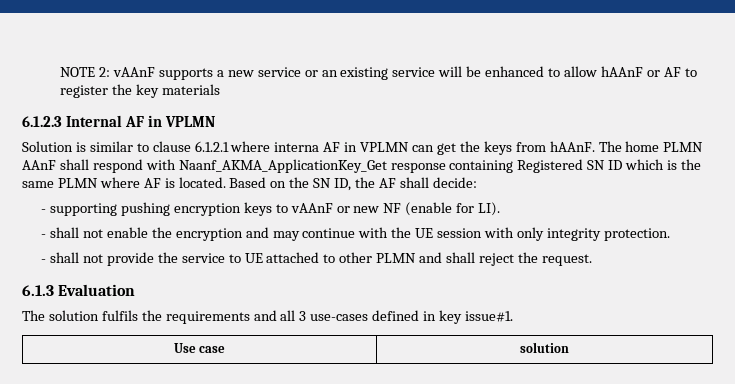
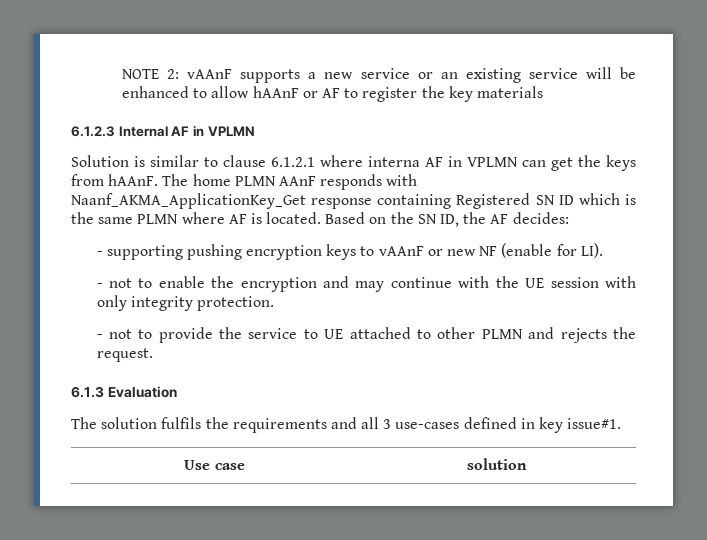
- The home PLMN AAnF shall respond with Naanf_AKMA_ApplicationKey_Get response containing Registered SN ID which is the same PLMN where AF is located.
+ The home PLMN AAnF responds with Naanf_AKMA_ApplicationKey_Get response containing Registered SN ID which is the same PLMN where AF is located.
- Based on the SN ID, the AF shall decide:
+ Based on the SN ID, the AF decides:
- - shall not enable the encryption and may continue with the UE session with only integrity protection.
+ - not to enable the encryption and may continue with the UE session with only integrity protection.
- - shall not provide the service to UE attached to other PLMN and shall reject the request.
+ - not to provide the service to UE attached to other PLMN and rejects the request.

